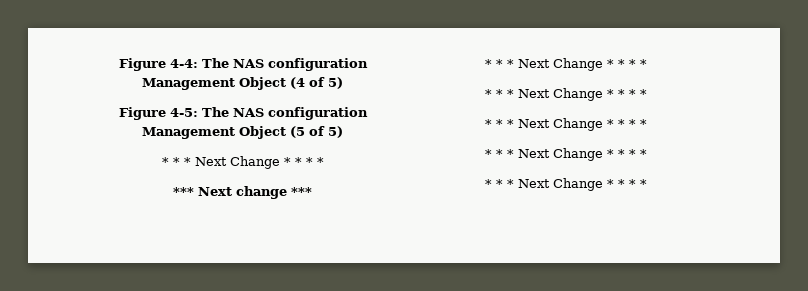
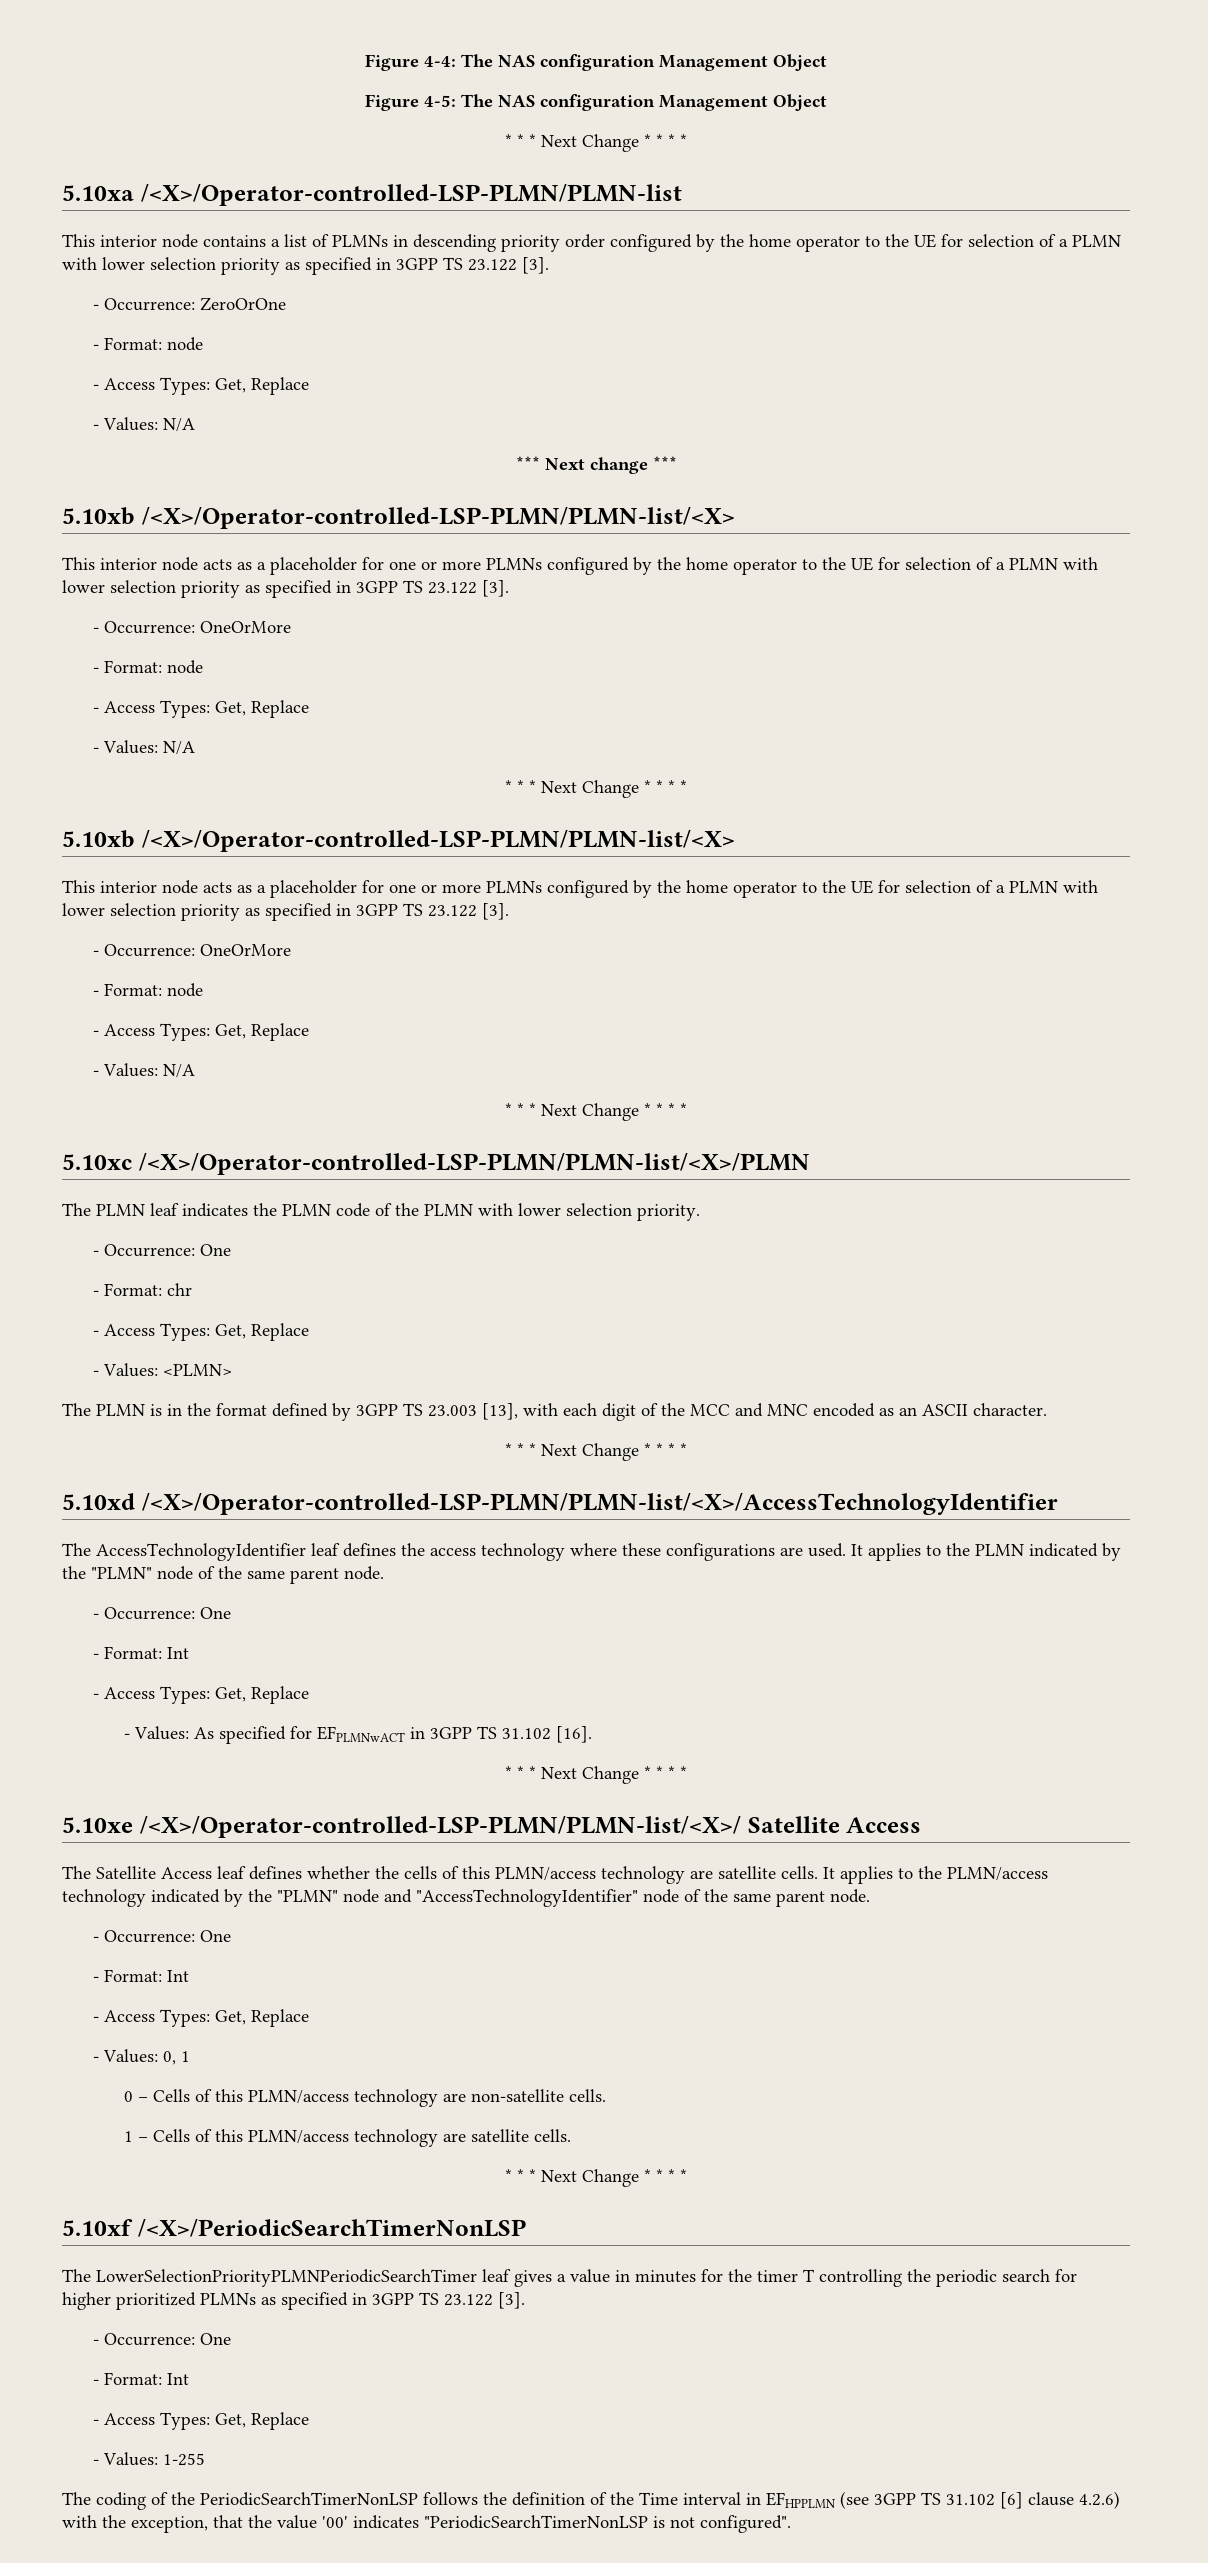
- Figure 4-4: The NAS configuration Management Object (4 of 5)
+ Figure 4-4: The NAS configuration Management Object
- Figure 4-5: The NAS configuration Management Object (5 of 5)
+ Figure 4-5: The NAS configuration Management Object
  * * * Next Change * * * *
+ 5.10xa /<X>/Operator-controlled-LSP-PLMN/PLMN-list
+ This interior node contains a list of PLMNs in descending priority order configured by the home operator to the UE for selection of a PLMN with lower selection priority as specified in 3GPP TS 23.122 [3].
+ - Occurrence: ZeroOrOne
+ - Format: node
+ - Access Types: Get, Replace
+ - Values: N/A
  *** Next change ***
+ 5.10xb /<X>/Operator-controlled-LSP-PLMN/PLMN-list/<X>
+ This interior node acts as a placeholder for one or more PLMNs configured by the home operator to the UE for selection of a PLMN with lower selection priority as specified in 3GPP TS 23.122 [3].
+ - Occurrence: OneOrMore
+ - Format: node
+ - Access Types: Get, Replace
+ - Values: N/A
  * * * Next Change * * * *
+ 5.10xb /<X>/Operator-controlled-LSP-PLMN/PLMN-list/<X>
+ This interior node acts as a placeholder for one or more PLMNs configured by the home operator to the UE for selection of a PLMN with lower selection priority as specified in 3GPP TS 23.122 [3].
+ - Occurrence: OneOrMore
+ - Format: node
+ - Access Types: Get, Replace
+ - Values: N/A
  * * * Next Change * * * *
+ 5.10xc /<X>/Operator-controlled-LSP-PLMN/PLMN-list/<X>/PLMN
+ The PLMN leaf indicates the PLMN code of the PLMN with lower selection priority.
+ - Occurrence: One
+ - Format: chr
+ - Access Types: Get, Replace
+ - Values: <PLMN>
+ The PLMN is in the format defined by 3GPP TS 23.003 [13], with each digit of the MCC and MNC encoded as an ASCII character.
  * * * Next Change * * * *
+ 5.10xd /<X>/Operator-controlled-LSP-PLMN/PLMN-list/<X>/AccessTechnologyIdentifier
+ The AccessTechnologyIdentifier leaf defines the access technology where these configurations are used. It applies to the PLMN indicated by the "PLMN" node of the same parent node.
+ - Occurrence: One
+ - Format: Int
+ - Access Types: Get, Replace
+ - Values: As specified for EFPLMNwACT in 3GPP TS 31.102 [16].
  * * * Next Change * * * *
+ 5.10xe /<X>/Operator-controlled-LSP-PLMN/PLMN-list/<X>/ Satellite Access
+ The Satellite Access leaf defines whether the cells of this PLMN/access technology are satellite cells. It applies to the PLMN/access technology indicated by the "PLMN" node and "AccessTechnologyIdentifier" node of the same parent node.
+ - Occurrence: One
+ - Format: Int
+ - Access Types: Get, Replace
+ - Values: 0, 1
+ 0 – Cells of this PLMN/access technology are non-satellite cells.
+ 1 – Cells of this PLMN/access technology are satellite cells.
  * * * Next Change * * * *
+ 5.10xf /<X>/PeriodicSearchTimerNonLSP
+ The LowerSelectionPriorityPLMNPeriodicSearchTimer leaf gives a value in minutes for the timer T controlling the periodic search for higher prioritized PLMNs as specified in 3GPP TS 23.122 [3].
+ - Occurrence: One
+ - Format: Int
+ - Access Types: Get, Replace
+ - Values: 1-255
+ The coding of the PeriodicSearchTimerNonLSP follows the definition of the Time interval in EFHPPLMN (see 3GPP TS 31.102 [6] clause 4.2.6) with the exception, that the value '00' indicates "PeriodicSearchTimerNonLSP is not configured".

